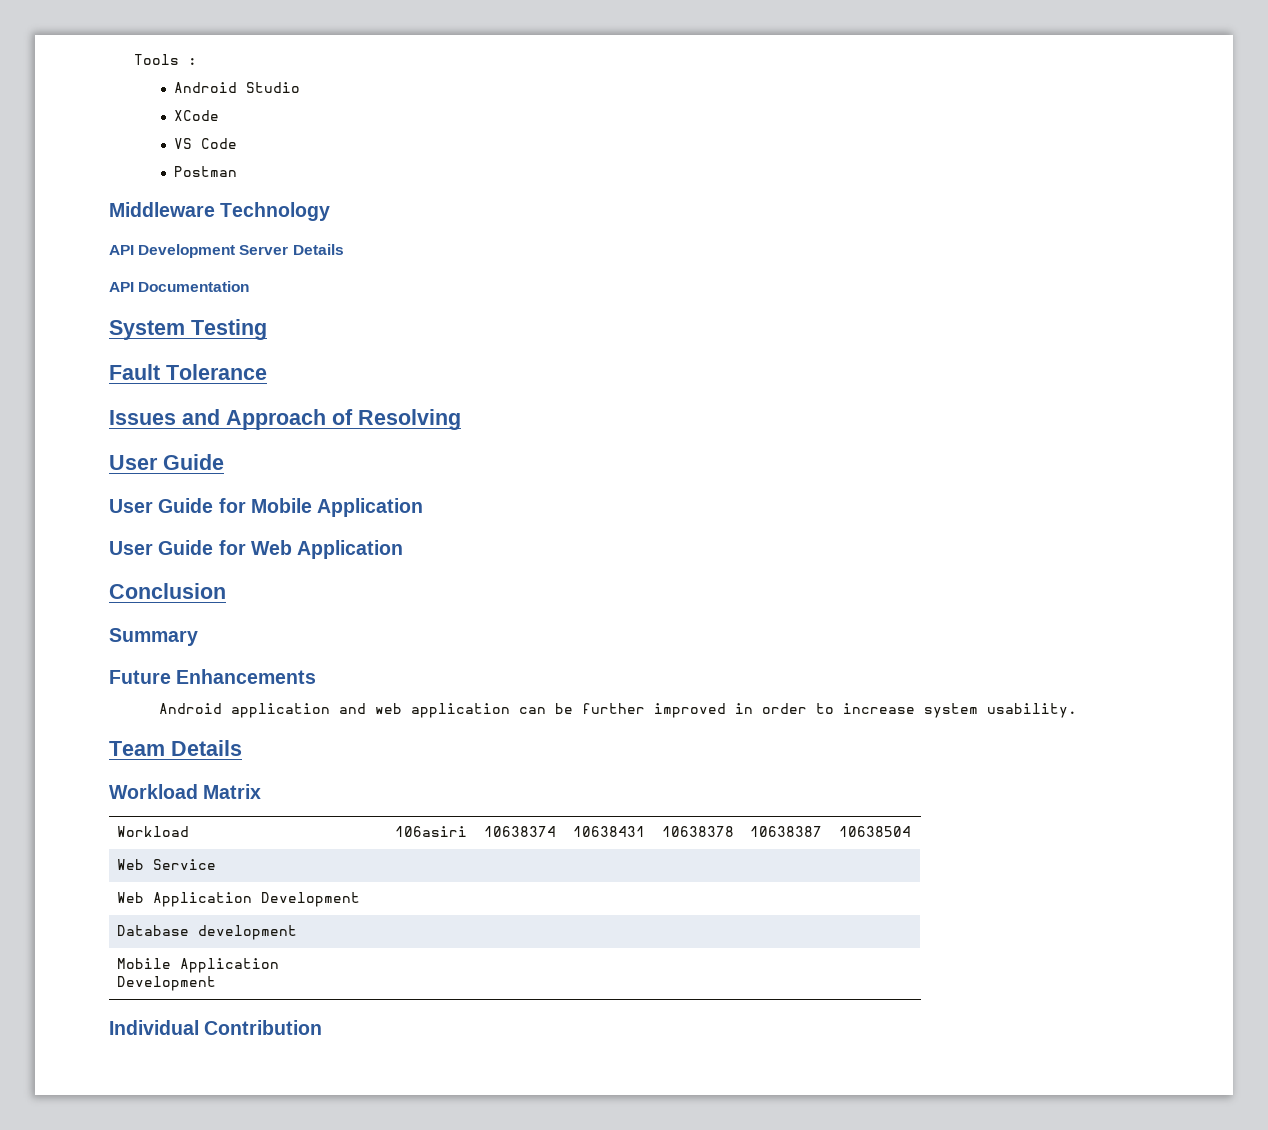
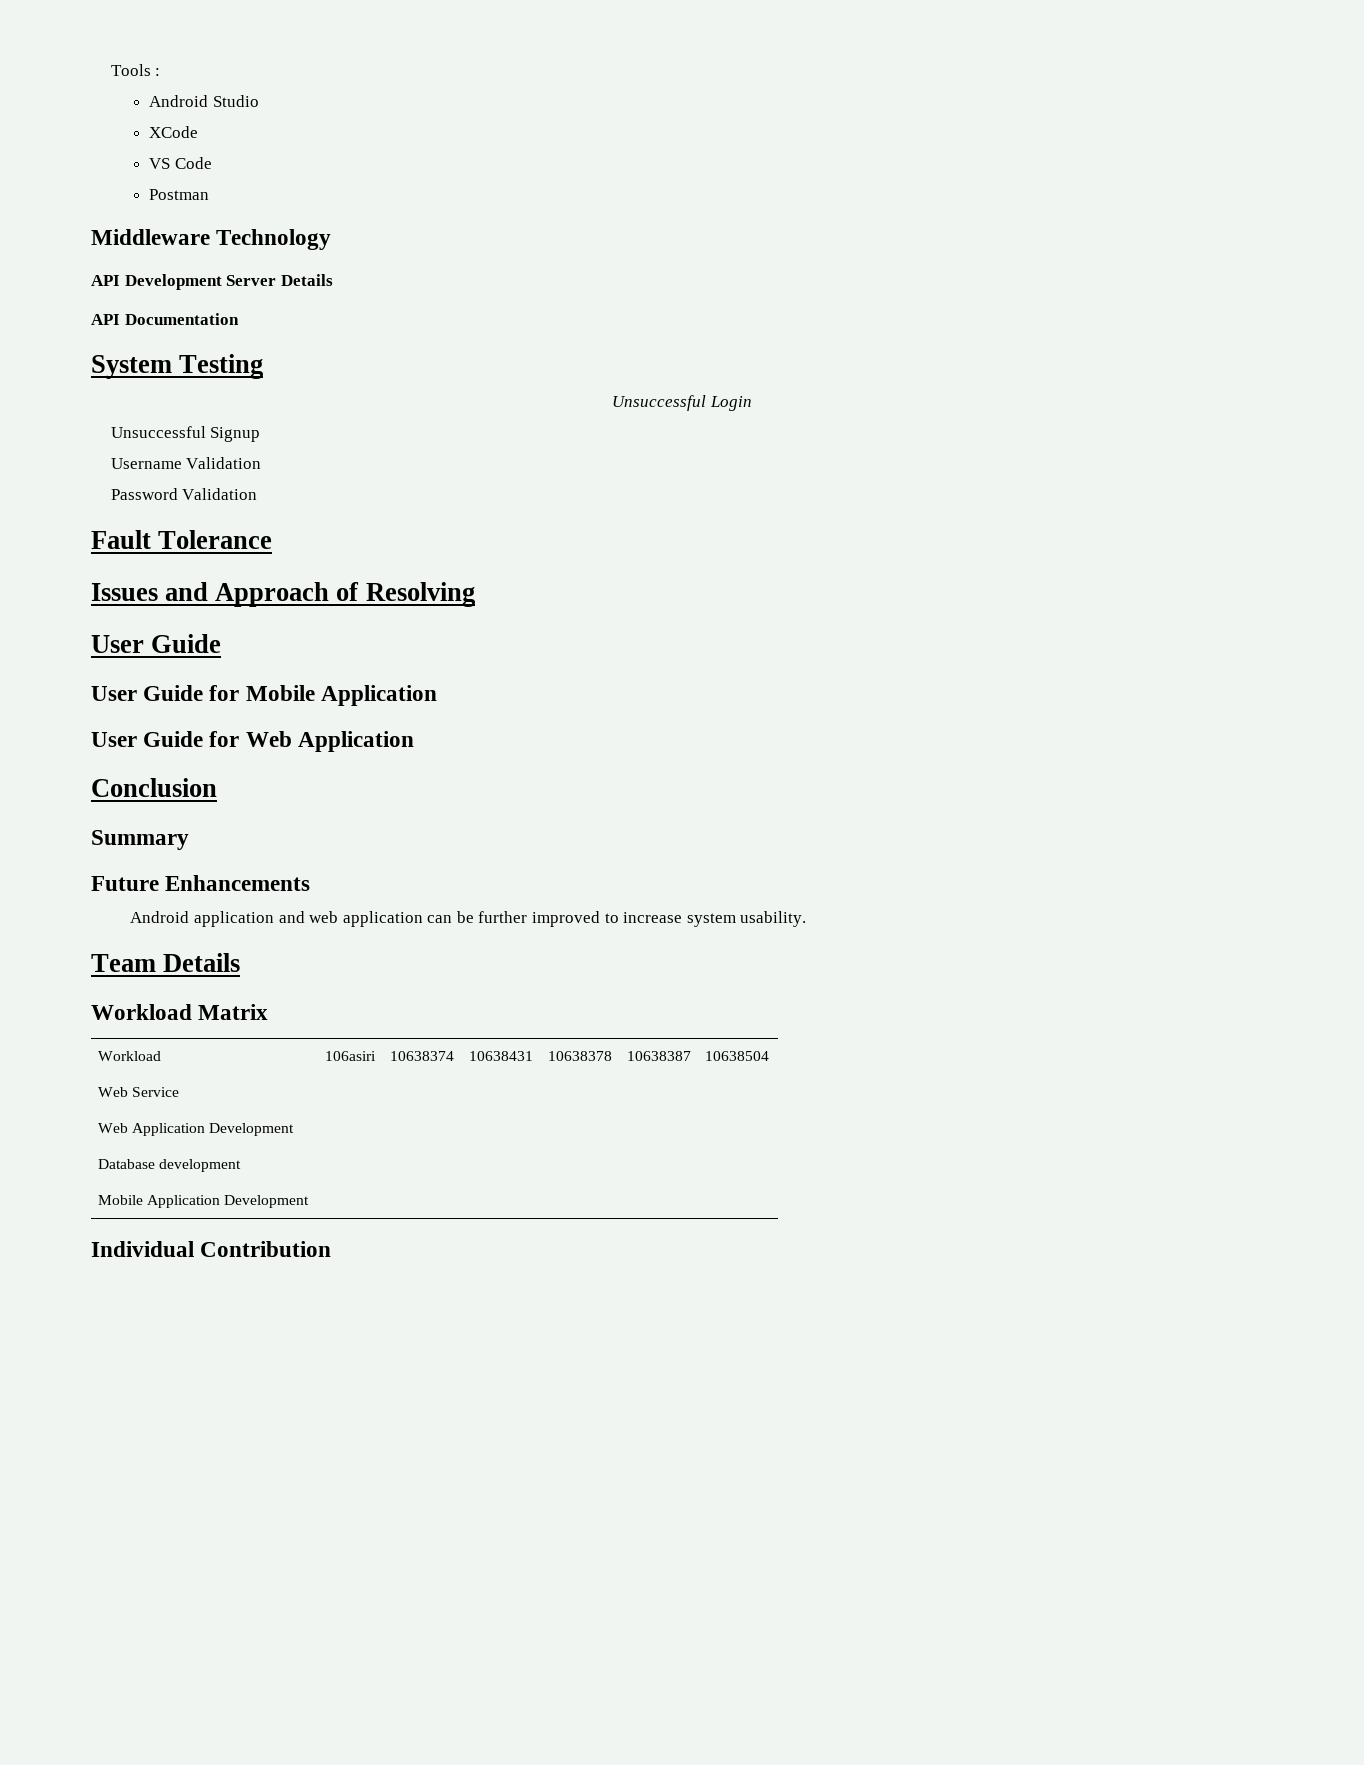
+ Unsuccessful Login
+ Unsuccessful Signup
+ Username Validation
+ Password Validation
- Android application and web application can be further improved in order to increase system usability.
+ Android application and web application can be further improved to increase system usability.

